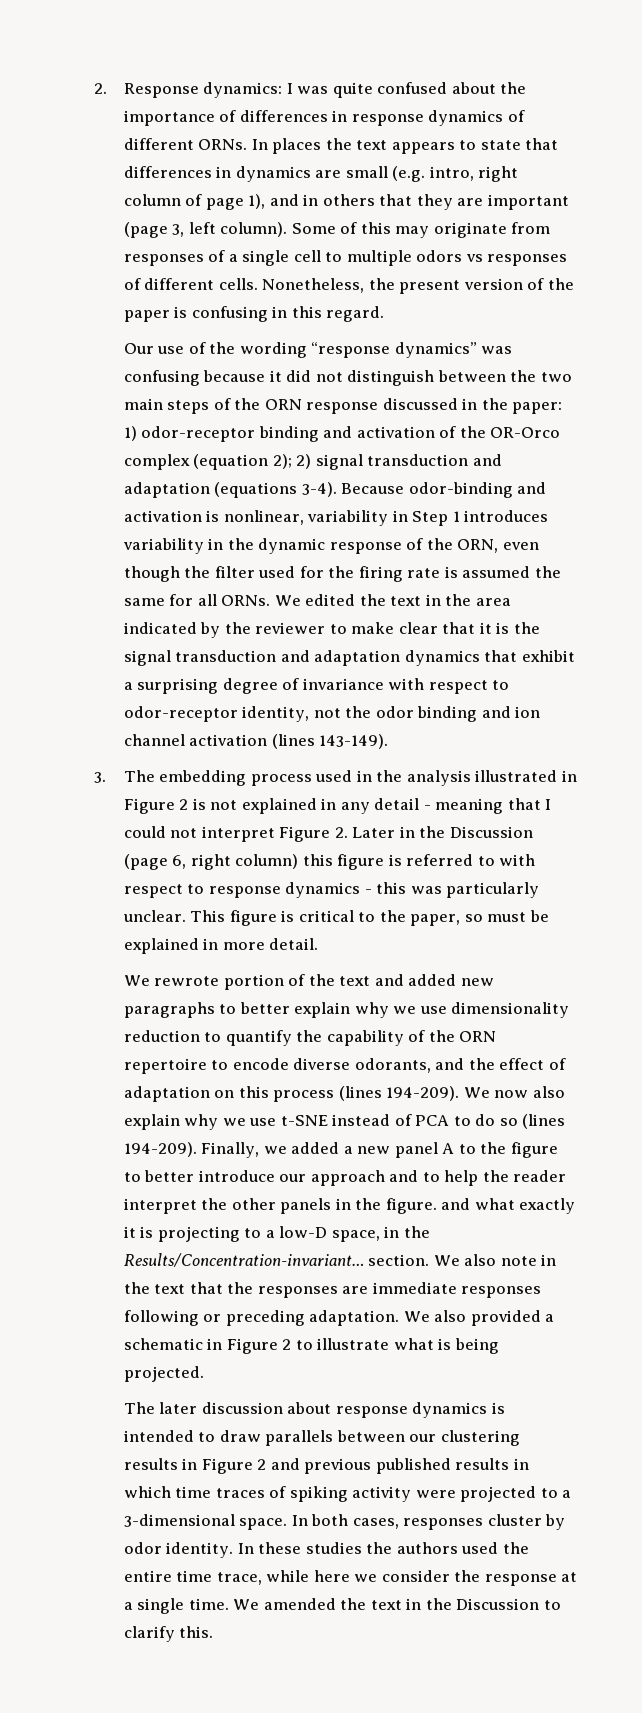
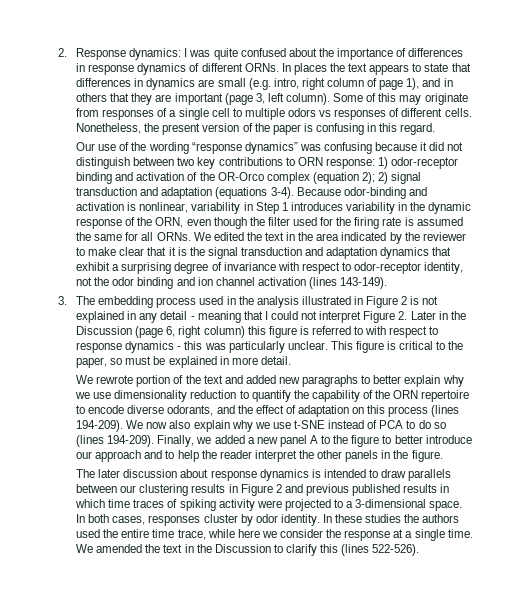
- Our use of the wording “response dynamics” was confusing because it did not distinguish between the two main steps of the ORN response discussed in the paper: 1) odor-receptor binding and activation of the OR-Orco complex (equation 2); 2) signal transduction and adaptation (equations 3-4).
+ Our use of the wording “response dynamics” was confusing because it did not distinguish between two key contributions to ORN response: 1) odor-receptor binding and activation of the OR-Orco complex (equation 2); 2) signal transduction and adaptation (equations 3-4).
- Finally, we added a new panel A to the figure to better introduce our approach and to help the reader interpret the other panels in the figure. and what exactly it is projecting to a low-D space, in the Results/Concentration-invariant… section. We also note in the text that the responses are immediate responses following or preceding adaptation. We also provided a schematic in Figure 2 to illustrate what is being projected.
+ Finally, we added a new panel A to the figure to better introduce our approach and to help the reader interpret the other panels in the figure.
- We amended the text in the Discussion to clarify this.
+ We amended the text in the Discussion to clarify this (lines 522-526).

